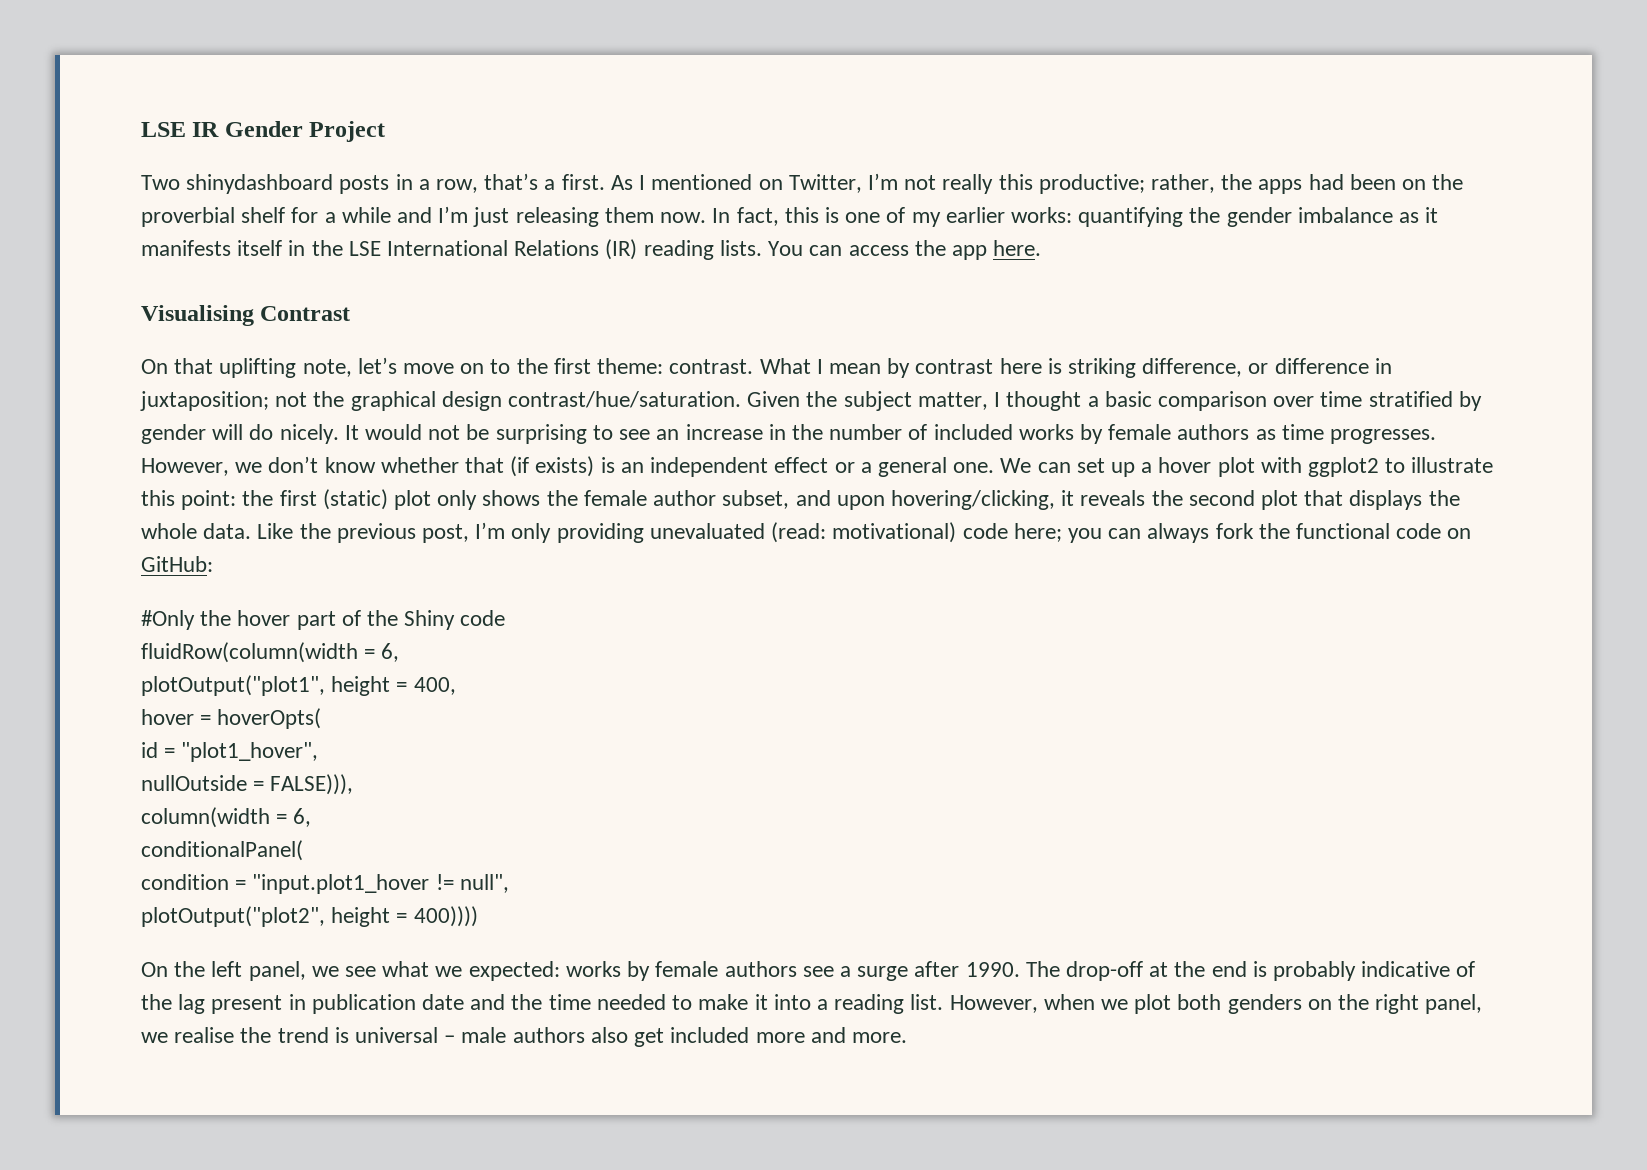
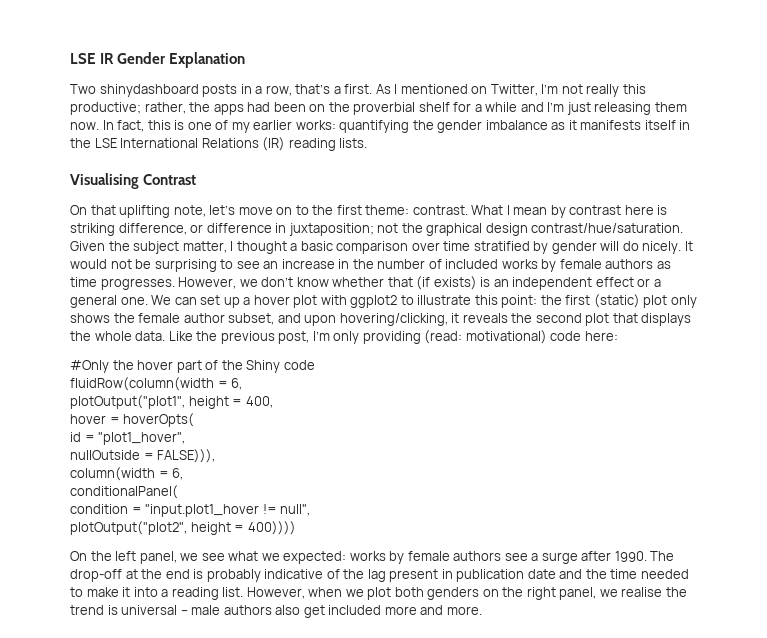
- LSE IR Gender Project
+ LSE IR Gender Explanation
- You can access the app here.
- Like the previous post, I’m only providing unevaluated (read: motivational) code here; you can always fork the functional code on GitHub:
+ Like the previous post, I’m only providing (read: motivational) code here:

